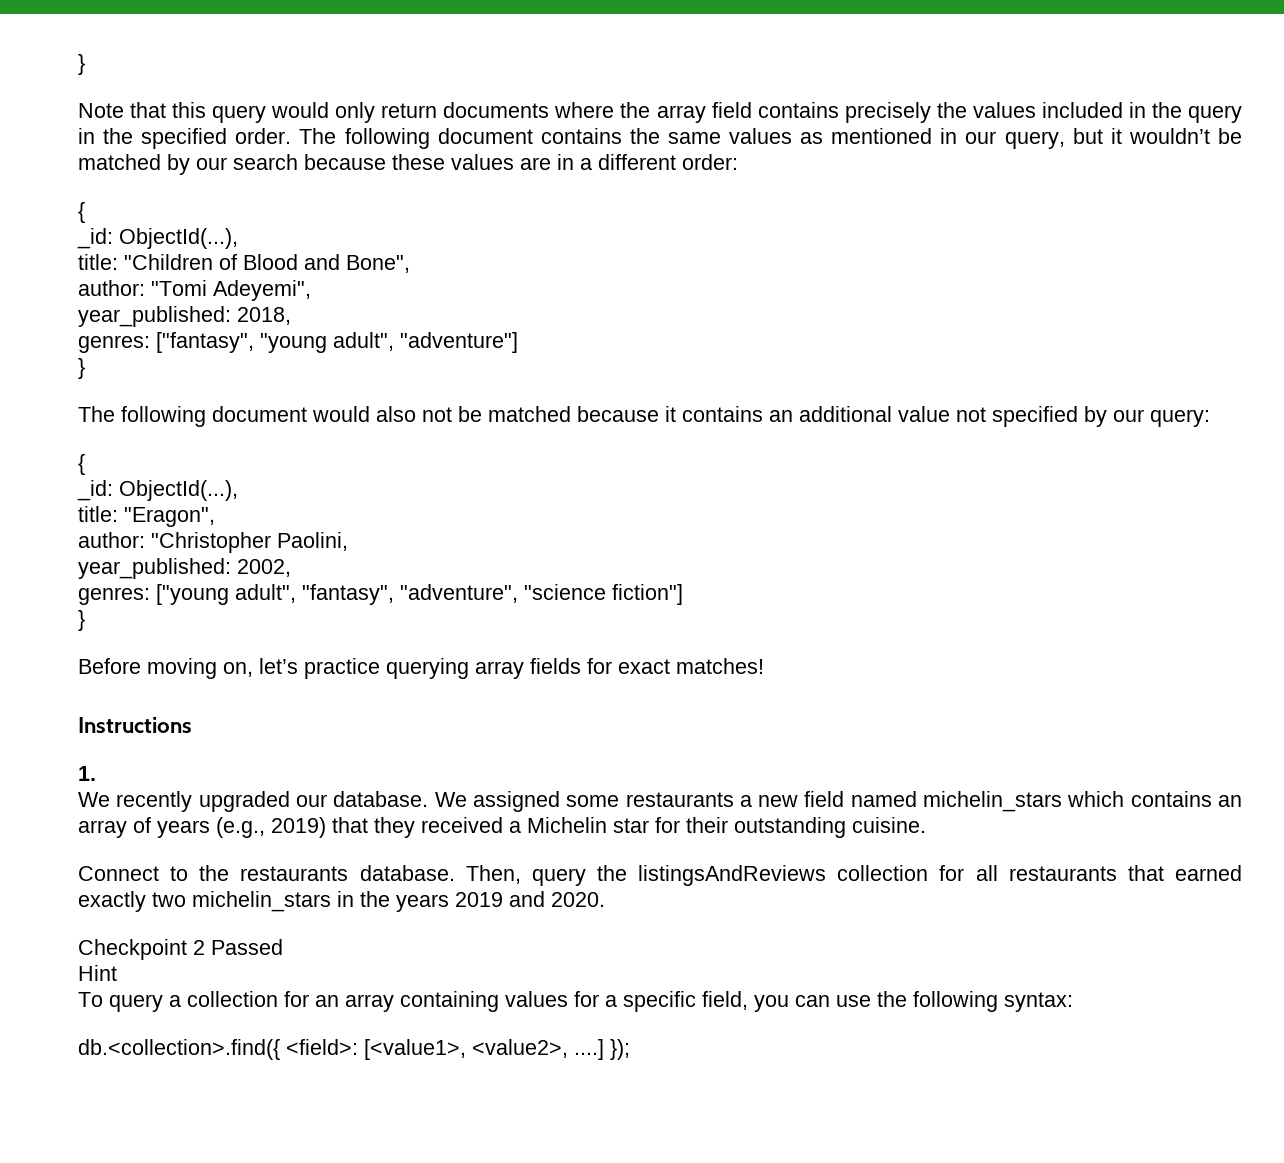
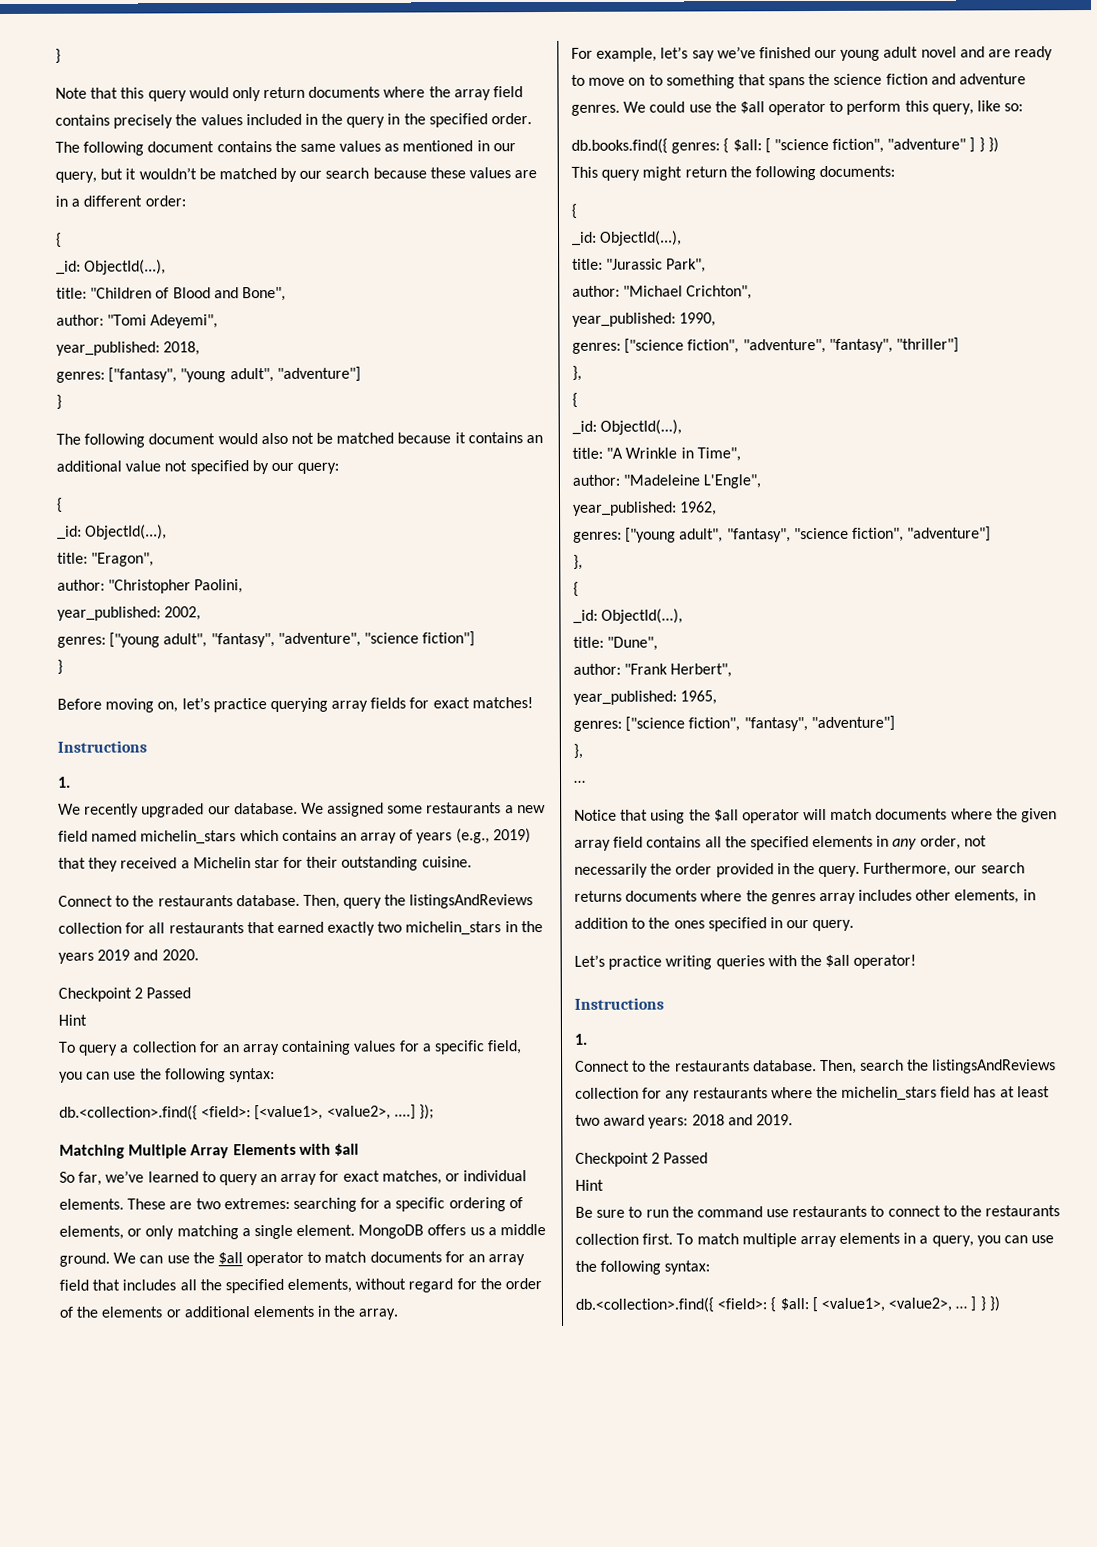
+ Matching Multiple Array Elements with $all
+ So far, we’ve learned to query an array for exact matches, or individual elements. These are two extremes: searching for a specific ordering of elements, or only matching a single element. MongoDB offers us a middle ground. We can use the $all operator to match documents for an array field that includes all the specified elements, without regard for the order of the elements or additional elements in the array.
+ For example, let’s say we’ve finished our young adult novel and are ready to move on to something that spans the science fiction and adventure genres. We could use the $all operator to perform this query, like so:
+ db.books.find({ genres: { $all: [ "science fiction", "adventure" ] } })
+ This query might return the following documents:
+ {
+ _id: ObjectId(...),
+ title: "Jurassic Park",
+ author: "Michael Crichton",
+ year_published: 1990,
+ genres: ["science fiction", "adventure", "fantasy", "thriller"]
+ },
+ {
+ _id: ObjectId(...),
+ title: "A Wrinkle in Time",
+ author: "Madeleine L'Engle",
+ year_published: 1962,
+ genres: ["young adult", "fantasy", "science fiction", "adventure"]
+ },
+ {
+ _id: ObjectId(...),
+ title: "Dune",
+ author: "Frank Herbert",
+ year_published: 1965,
+ genres: ["science fiction", "fantasy", "adventure"]
+ },
+ …
+ Notice that using the $all operator will match documents where the given array field contains all the specified elements in any order, not necessarily the order provided in the query. Furthermore, our search returns documents where the genres array includes other elements, in addition to the ones specified in our query.
+ Let’s practice writing queries with the $all operator!
+ Instructions
+ 1.
+ Connect to the restaurants database. Then, search the listingsAndReviews collection for any restaurants where the michelin_stars field has at least two award years: 2018 and 2019.
+ Checkpoint 2 Passed
+ Hint
+ Be sure to run the command use restaurants to connect to the restaurants collection first. To match multiple array elements in a query, you can use the following syntax:
+ db.<collection>.find({ <field>: { $all: [ <value1>, <value2>, … ] } })

